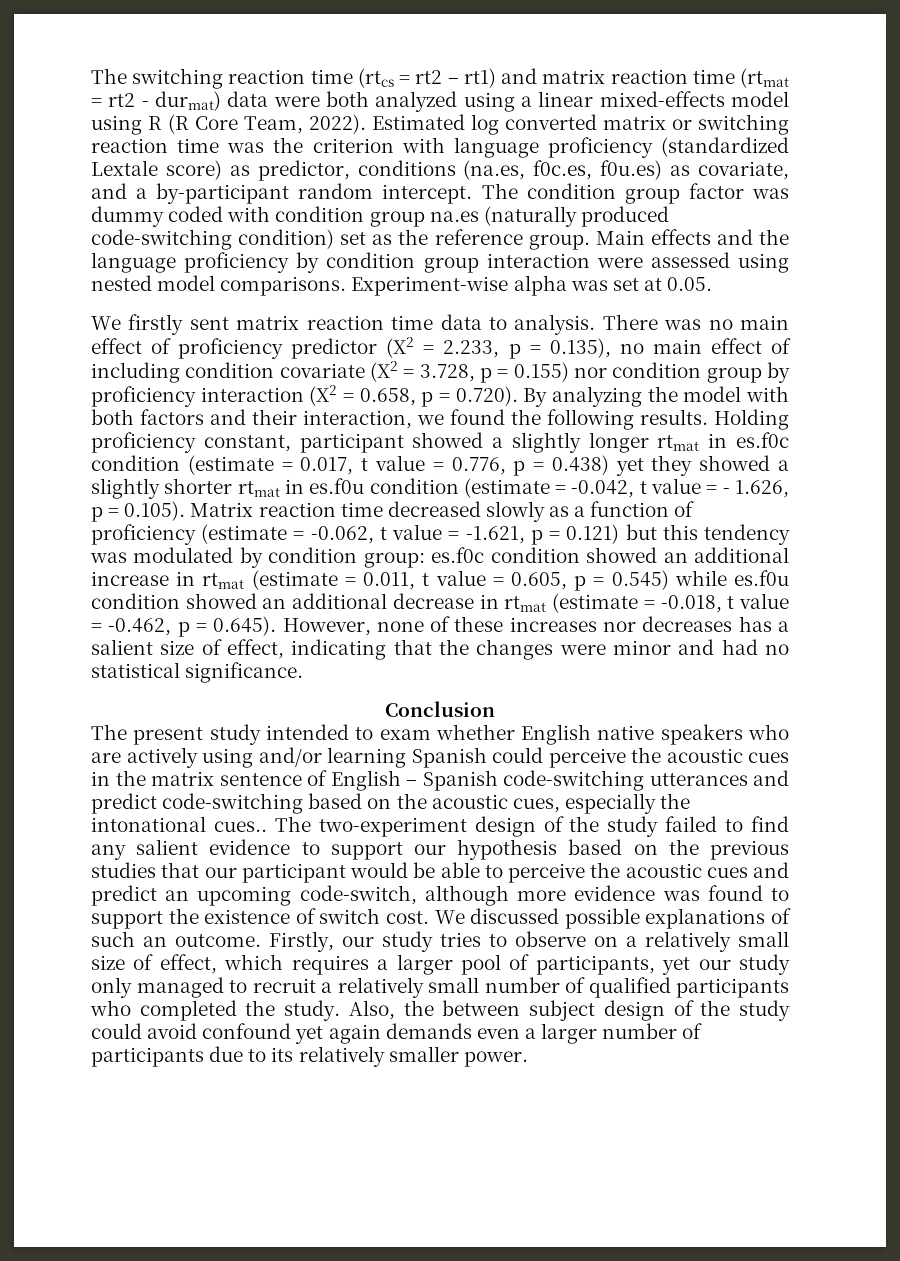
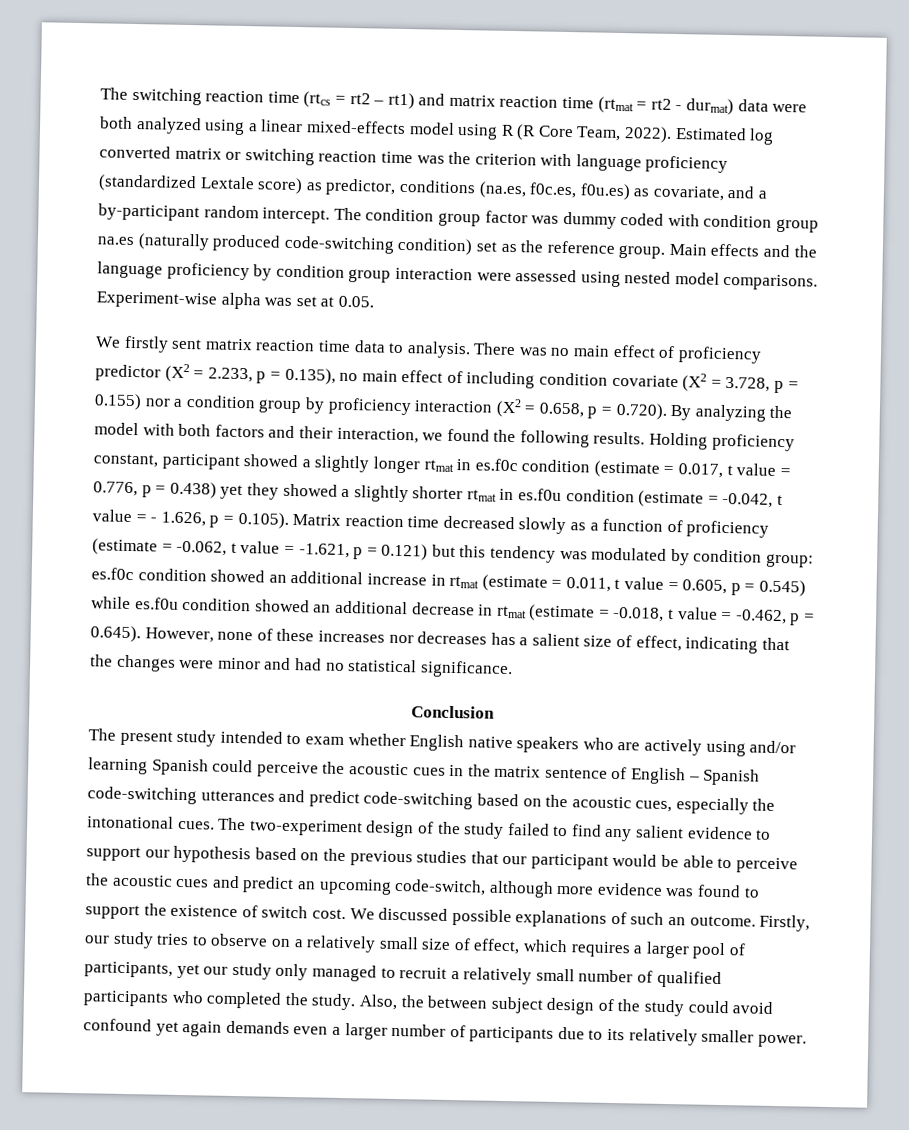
- There was no main effect of proficiency predictor (Χ2 = 2.233, p = 0.135), no main effect of including condition covariate (X2 = 3.728, p = 0.155) nor condition group by proficiency interaction (Χ2 = 0.658, p = 0.720). By analyzing the model with both factors and their interaction, we found the following results.
+ There was no main effect of proficiency predictor (Χ2 = 2.233, p = 0.135), no main effect of including condition covariate (X2 = 3.728, p = 0.155) nor a condition group by proficiency interaction (Χ2 = 0.658, p = 0.720). By analyzing the model with both factors and their interaction, we found the following results.
- The present study intended to exam whether English native speakers who are actively using and/or learning Spanish could perceive the acoustic cues in the matrix sentence of English – Spanish code-switching utterances and predict code-switching based on the acoustic cues, especially the intonational cues..
+ The present study intended to exam whether English native speakers who are actively using and/or learning Spanish could perceive the acoustic cues in the matrix sentence of English – Spanish code-switching utterances and predict code-switching based on the acoustic cues, especially the intonational cues.

